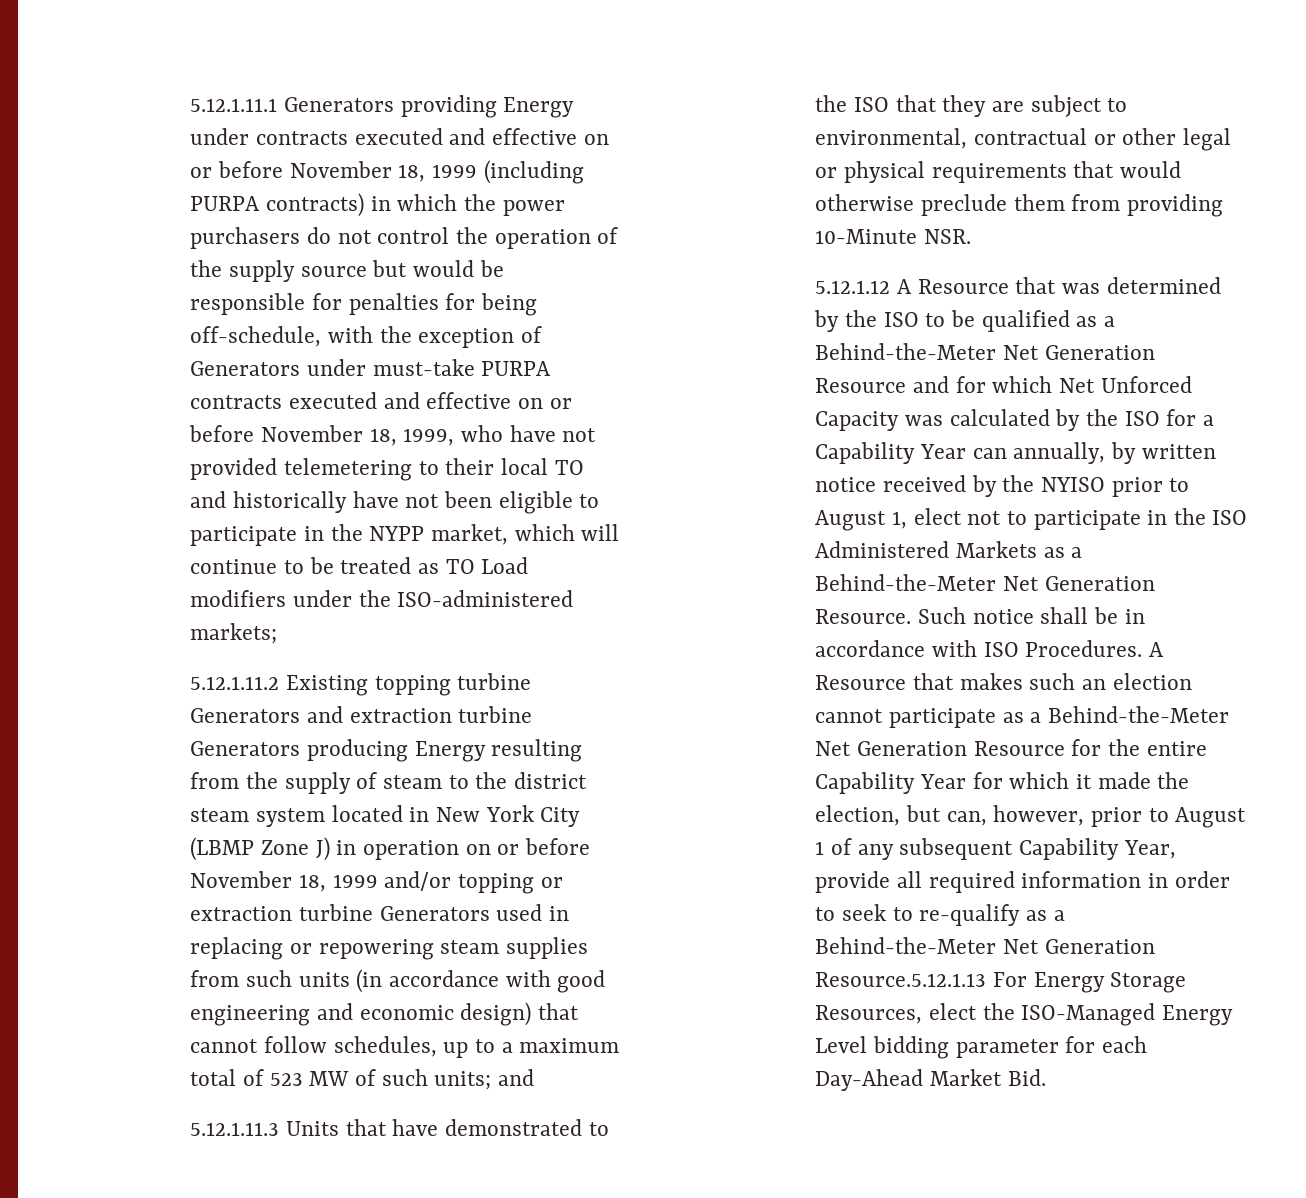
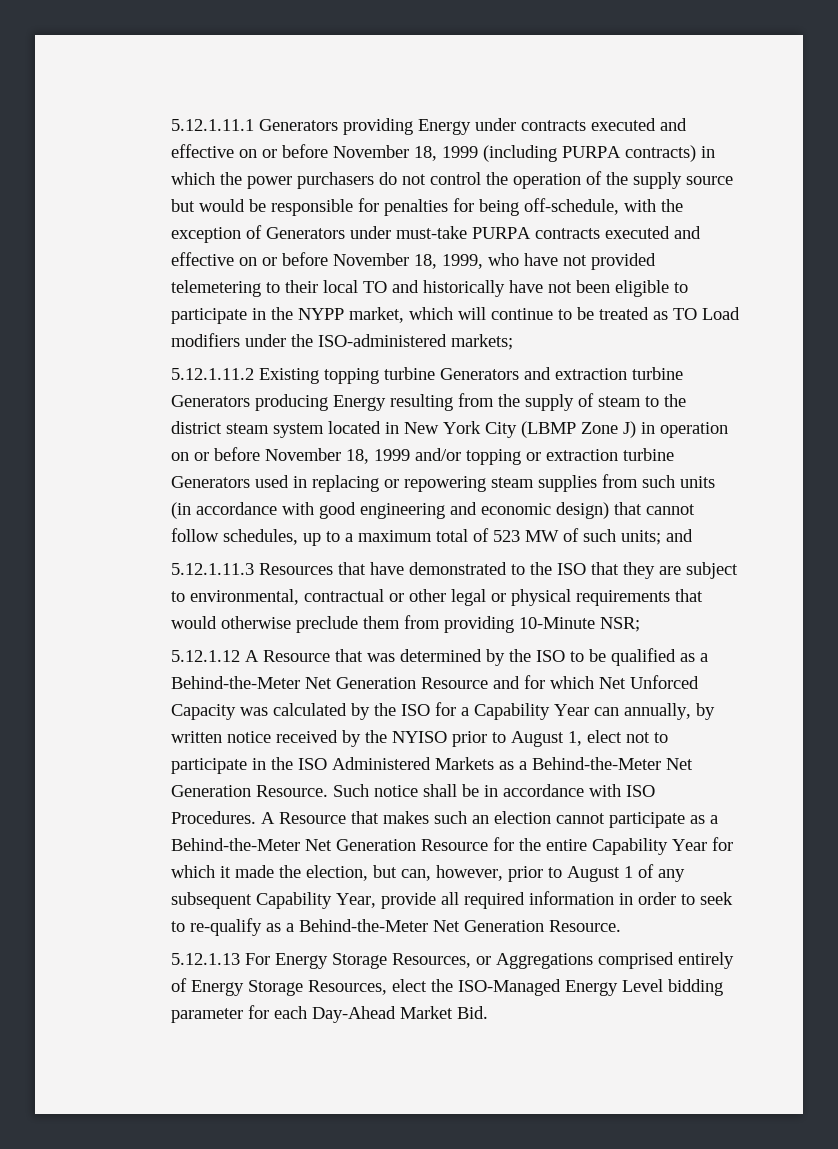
- 5.12.1.11.3 Units that have demonstrated to the ISO that they are subject to environmental, contractual or other legal or physical requirements that would otherwise preclude them from providing 10-Minute NSR.
+ 5.12.1.11.3 Resources that have demonstrated to the ISO that they are subject to environmental, contractual or other legal or physical requirements that would otherwise preclude them from providing 10-Minute NSR;
- A Resource that makes such an election cannot participate as a Behind-the-Meter Net Generation Resource for the entire Capability Year for which it made the election, but can, however, prior to August 1 of any subsequent Capability Year, provide all required information in order to seek to re-qualify as a Behind-the-Meter Net Generation Resource.5.12.1.13 For Energy Storage Resources, elect the ISO-Managed Energy Level bidding parameter for each Day-Ahead Market Bid.
+ A Resource that makes such an election cannot participate as a Behind-the-Meter Net Generation Resource for the entire Capability Year for which it made the election, but can, however, prior to August 1 of any subsequent Capability Year, provide all required information in order to seek to re-qualify as a Behind-the-Meter Net Generation Resource.
+ 5.12.1.13 For Energy Storage Resources, or Aggregations comprised entirely of Energy Storage Resources, elect the ISO-Managed Energy Level bidding parameter for each Day-Ahead Market Bid.

